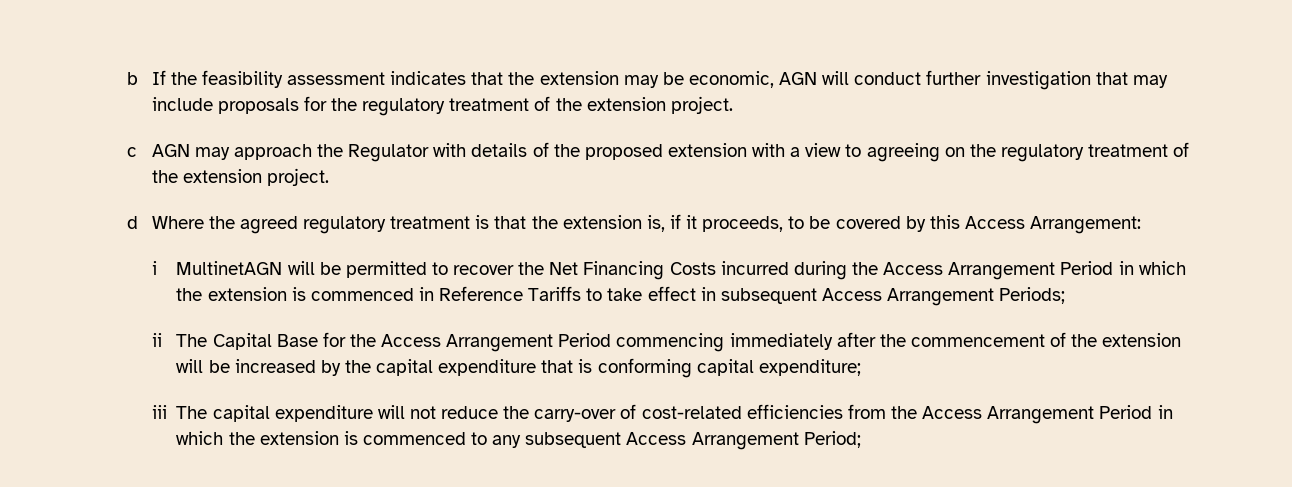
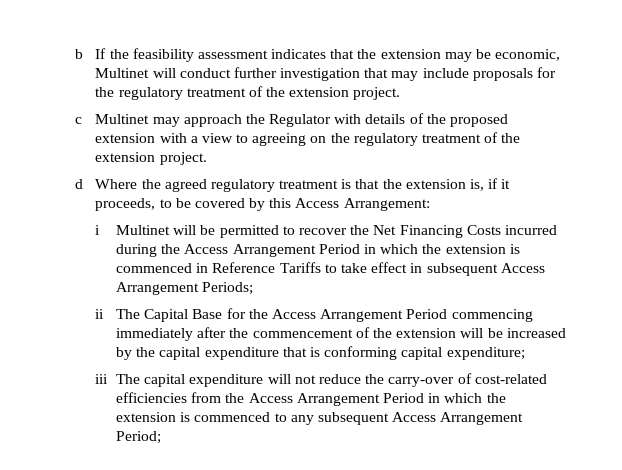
- b If the feasibility assessment indicates that the extension may be economic, AGN will conduct further investigation that may include proposals for the regulatory treatment of the extension project.
+ b If the feasibility assessment indicates that the extension may be economic, Multinet will conduct further investigation that may include proposals for the regulatory treatment of the extension project.
- c AGN may approach the Regulator with details of the proposed extension with a view to agreeing on the regulatory treatment of the extension project.
+ c Multinet may approach the Regulator with details of the proposed extension with a view to agreeing on the regulatory treatment of the extension project.
- i MultinetAGN will be permitted to recover the Net Financing Costs incurred during the Access Arrangement Period in which the extension is commenced in Reference Tariffs to take effect in subsequent Access Arrangement Periods;
+ i Multinet will be permitted to recover the Net Financing Costs incurred during the Access Arrangement Period in which the extension is commenced in Reference Tariffs to take effect in subsequent Access Arrangement Periods;

